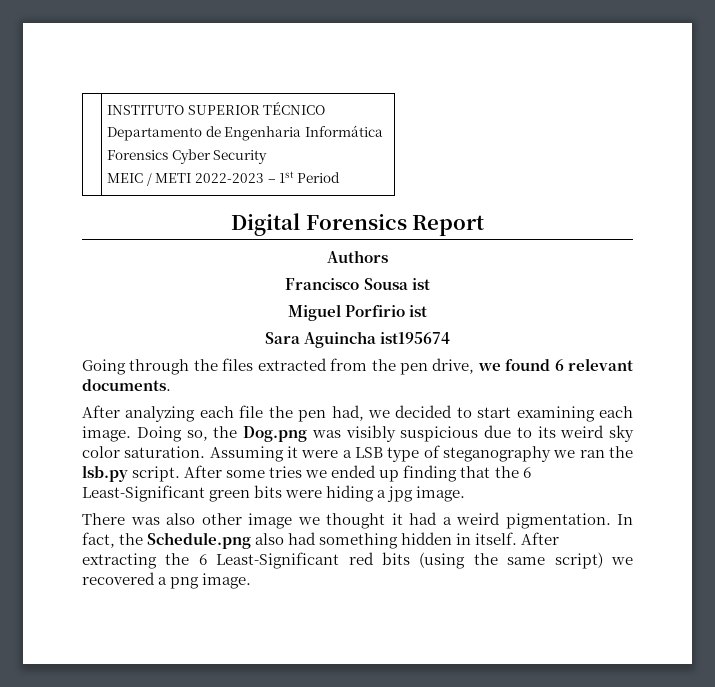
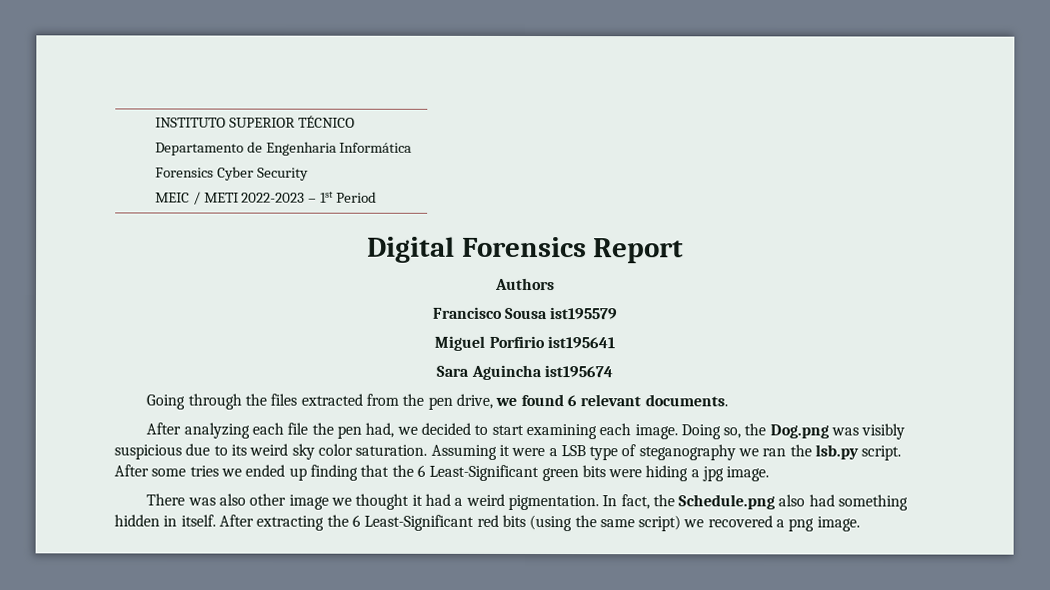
- Francisco Sousa ist
+ Francisco Sousa ist195579
- Miguel Porfirio ist
+ Miguel Porfirio ist195641

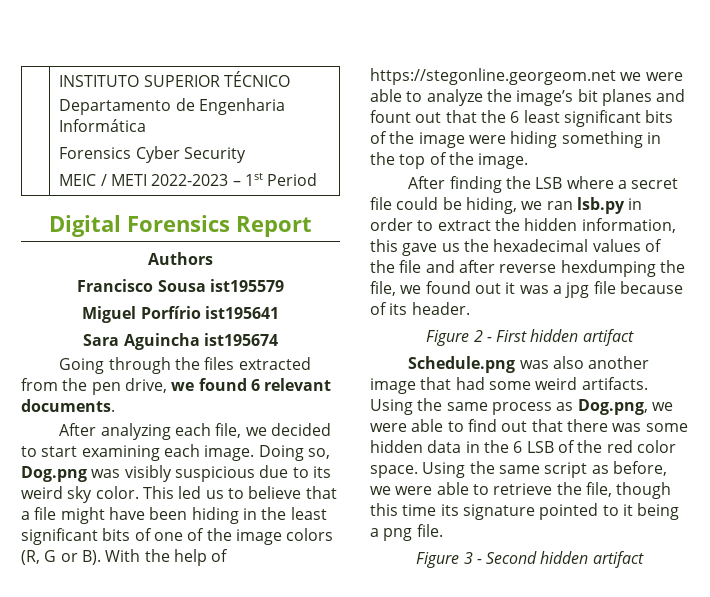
- Miguel Porfirio ist195641
+ Miguel Porfírio ist195641
- After analyzing each file the pen had, we decided to start examining each image.
+ After analyzing each file, we decided to start examining each image.
- Doing so, the Dog.png was visibly suspicious due to its weird sky color saturation. Assuming it were a LSB type of steganography we ran the lsb.py script. After some tries we ended up finding that the 6 Least-Significant green bits were hiding a jpg image.
- There was also other image we thought it had a weird pigmentation. In fact, the Schedule.png also had something hidden in itself. After extracting the 6 Least-Significant red bits (using the same script) we recovered a png image.
+ Doing so, Dog.png was visibly suspicious due to its weird sky color. This led us to believe that a file might have been hiding in the least significant bits of one of the image colors (R, G or B). With the help of https://stegonline.georgeom.net we were able to analyze the image’s bit planes and fount out that the 6 least significant bits of the image were hiding something in the top of the image.
+ After finding the LSB where a secret file could be hiding, we ran lsb.py in order to extract the hidden information, this gave us the hexadecimal values of the file and after reverse hexdumping the file, we found out it was a jpg file because of its header.
+ Figure 2 - First hidden artifact
+ Schedule.png was also another image that had some weird artifacts. Using the same process as Dog.png, we were able to find out that there was some hidden data in the 6 LSB of the red color space. Using the same script as before, we were able to retrieve the file, though this time its signature pointed to it being a png file.
+ Figure 3 - Second hidden artifact

